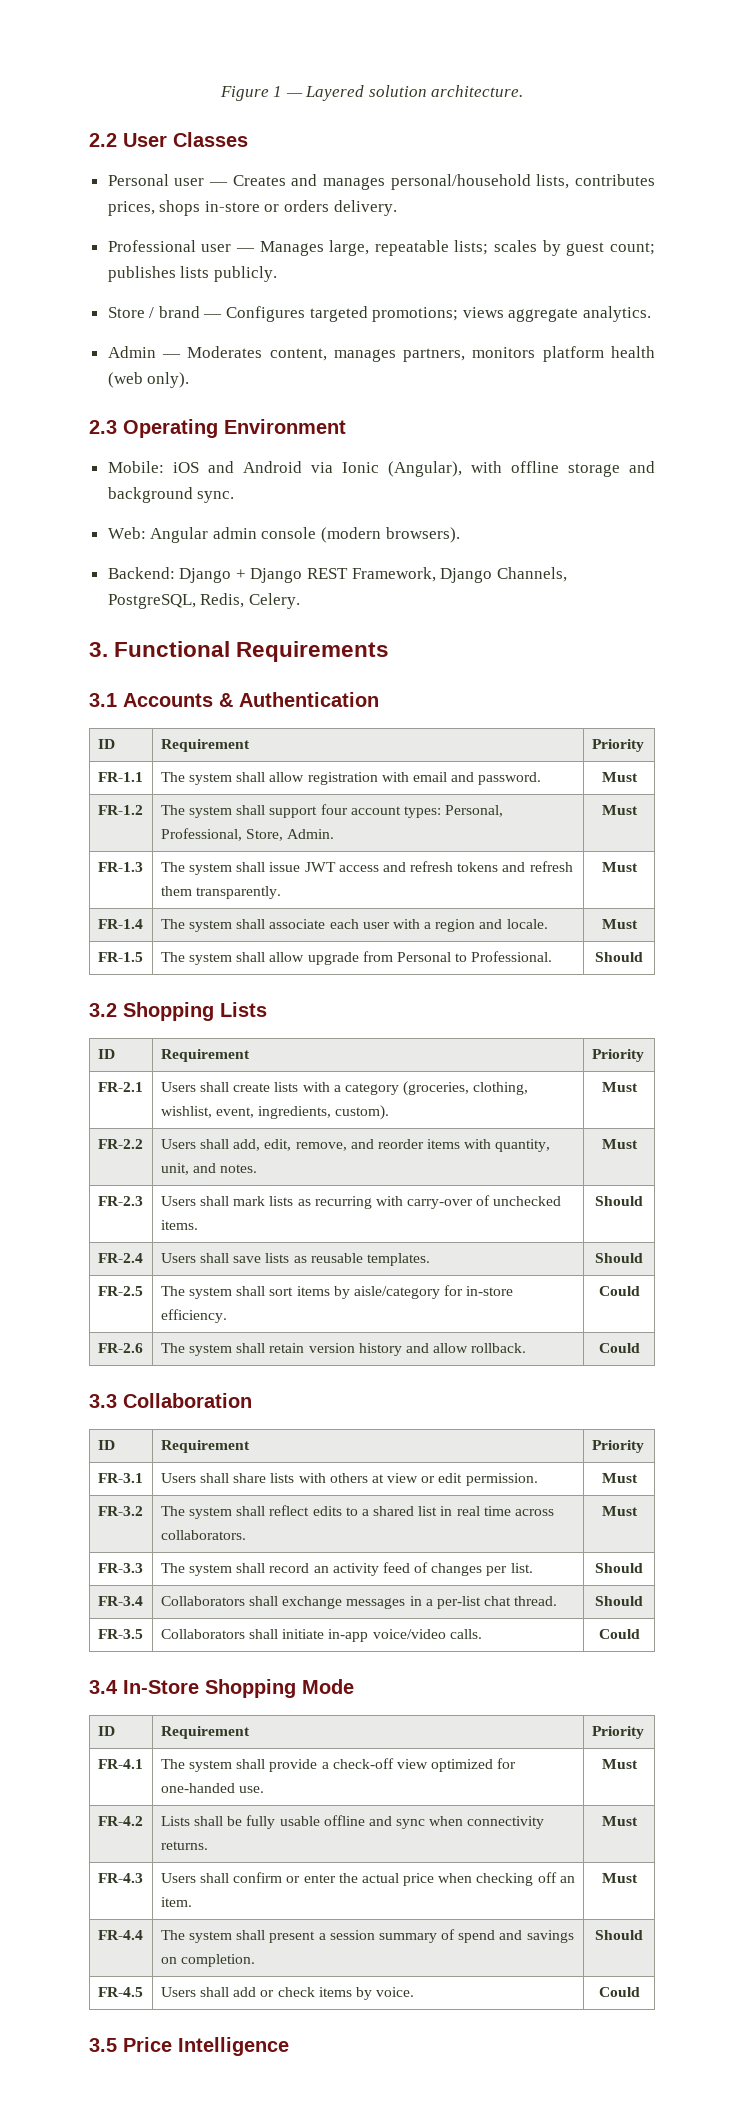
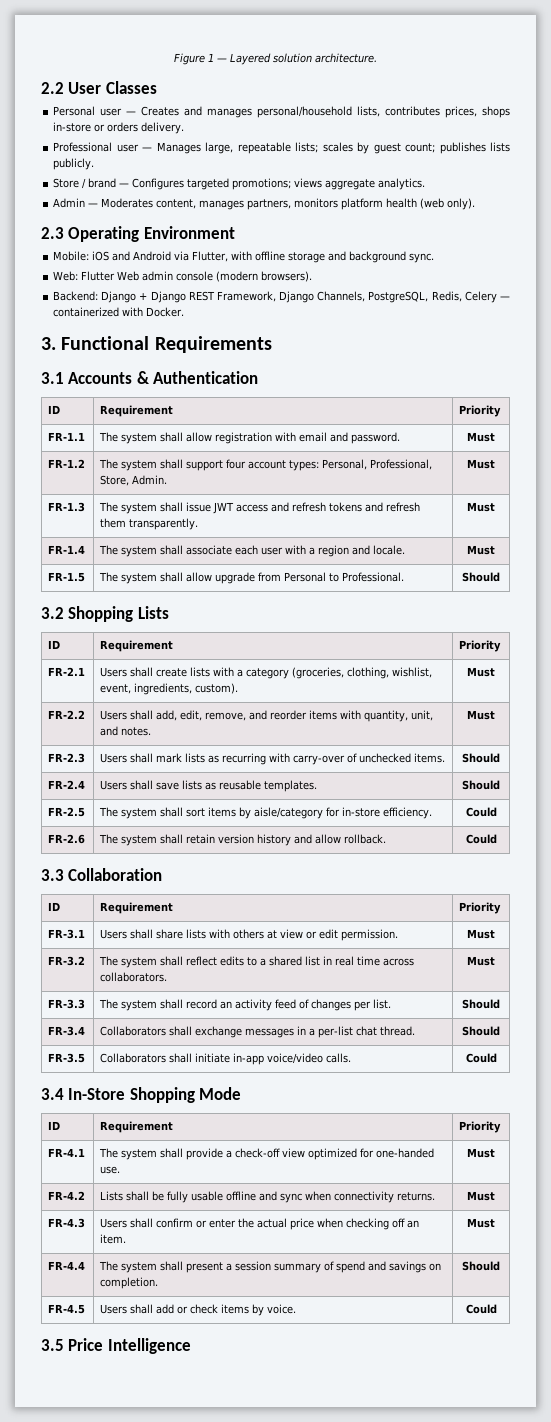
- Mobile: iOS and Android via Ionic (Angular), with offline storage and background sync.
+ Mobile: iOS and Android via Flutter, with offline storage and background sync.
- Web: Angular admin console (modern browsers).
+ Web: Flutter Web admin console (modern browsers).
- Backend: Django + Django REST Framework, Django Channels, PostgreSQL, Redis, Celery.
+ Backend: Django + Django REST Framework, Django Channels, PostgreSQL, Redis, Celery — containerized with Docker.

